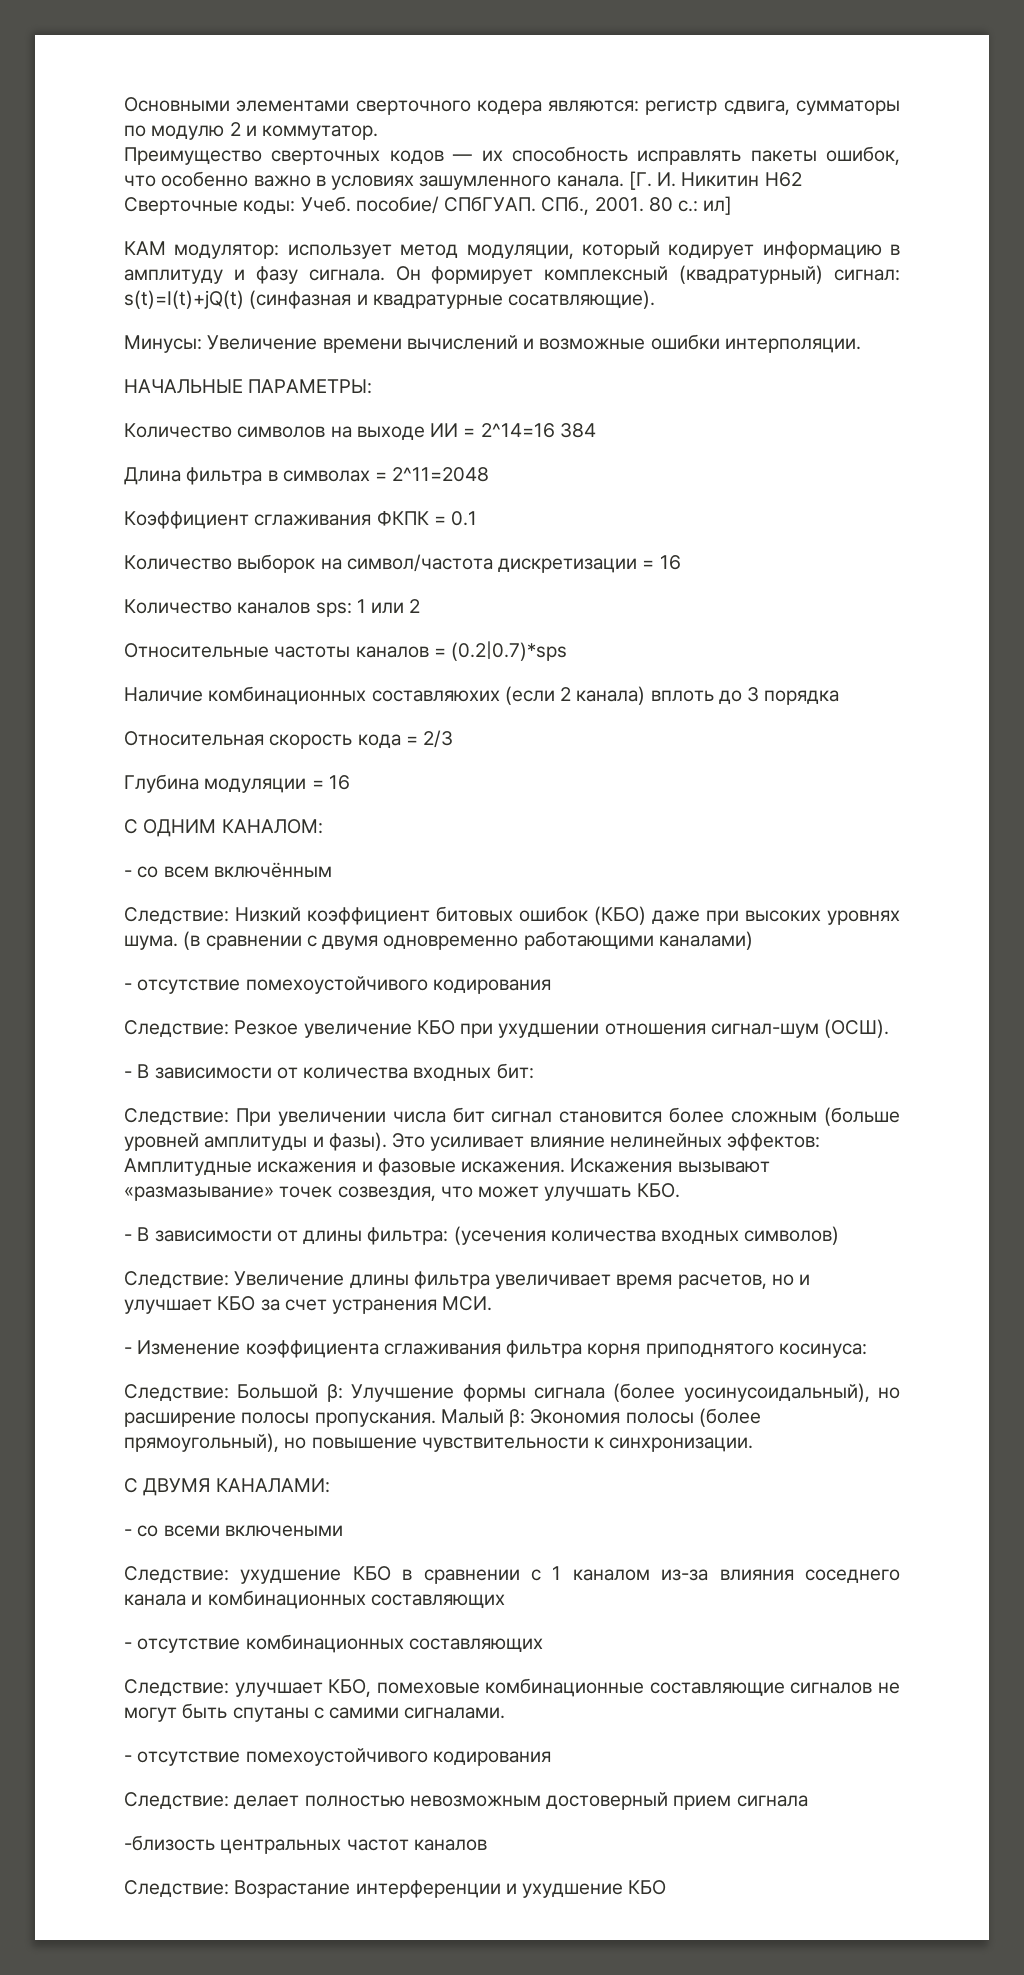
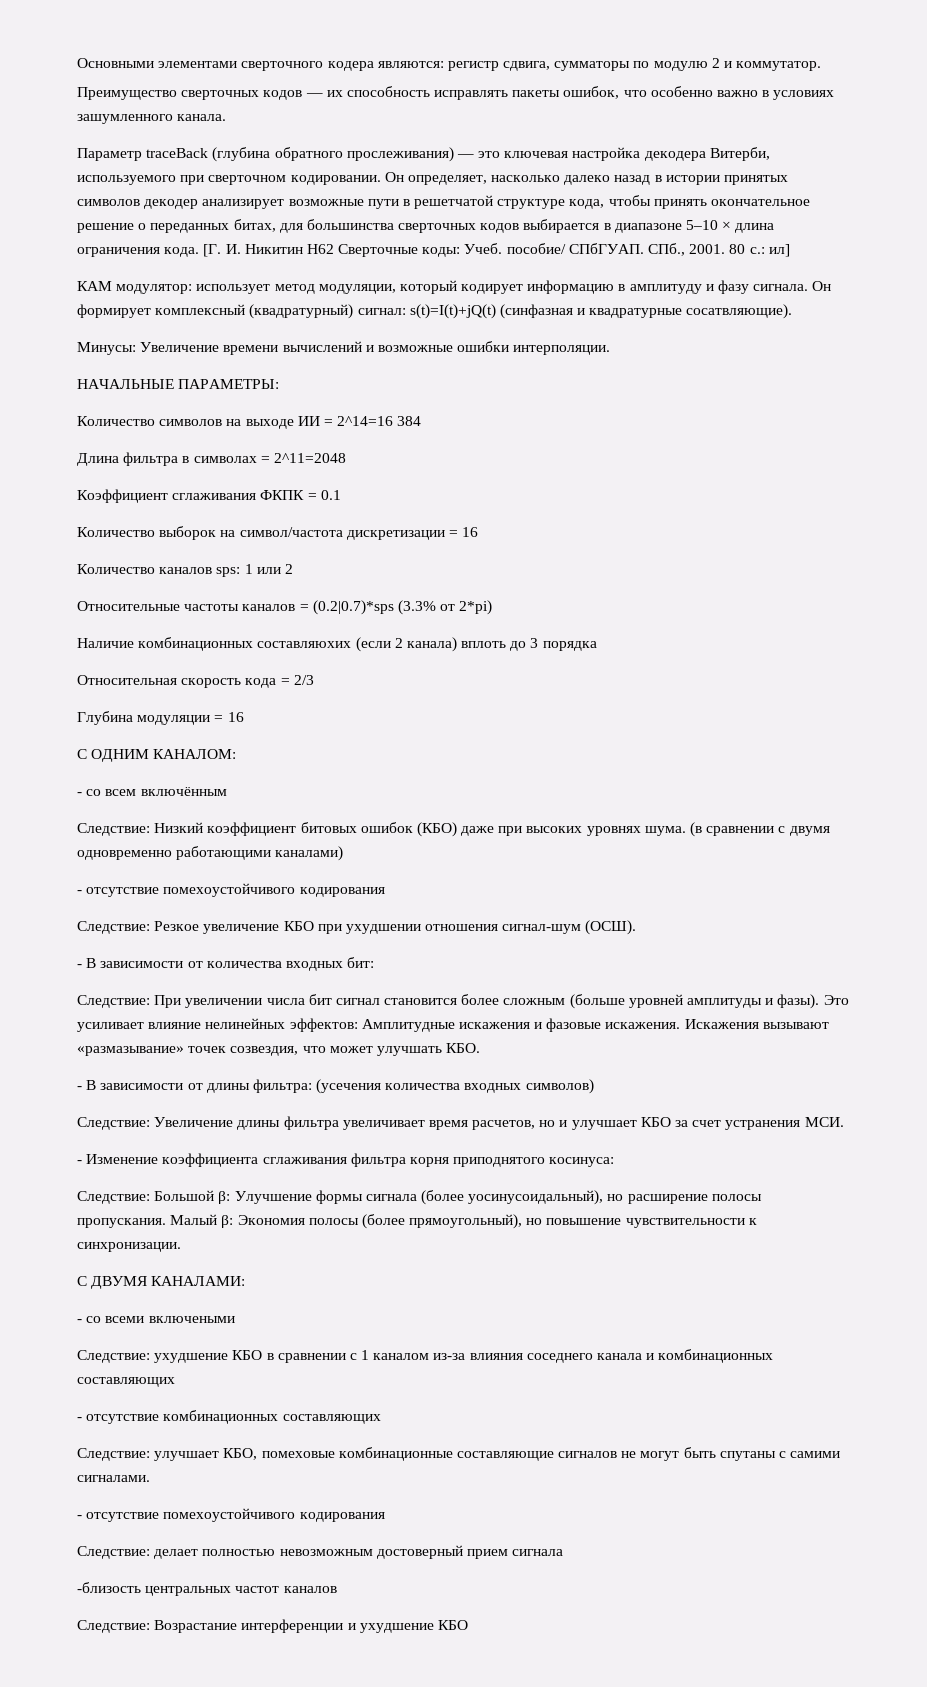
- Преимущество сверточных кодов — их способность исправлять пакеты ошибок, что особенно важно в условиях зашумленного канала. [Г. И. Никитин Н62 Сверточные коды: Учеб. пособие/ СПбГУАП.
+ Преимущество сверточных кодов — их способность исправлять пакеты ошибок, что особенно важно в условиях зашумленного канала.
+ Параметр traceBack (глубина обратного прослеживания) — это ключевая настройка декодера Витерби, используемого при сверточном кодировании. Он определяет, насколько далеко назад в истории принятых символов декодер анализирует возможные пути в решетчатой структуре кода, чтобы принять окончательное решение о переданных битах, для большинства сверточных кодов выбирается в диапазоне 5–10 × длина ограничения кода. [Г. И. Никитин Н62 Сверточные коды: Учеб. пособие/ СПбГУАП.
- Относительные частоты каналов = (0.2|0.7)*sps
+ Относительные частоты каналов = (0.2|0.7)*sps (3.3% от 2*pi)

